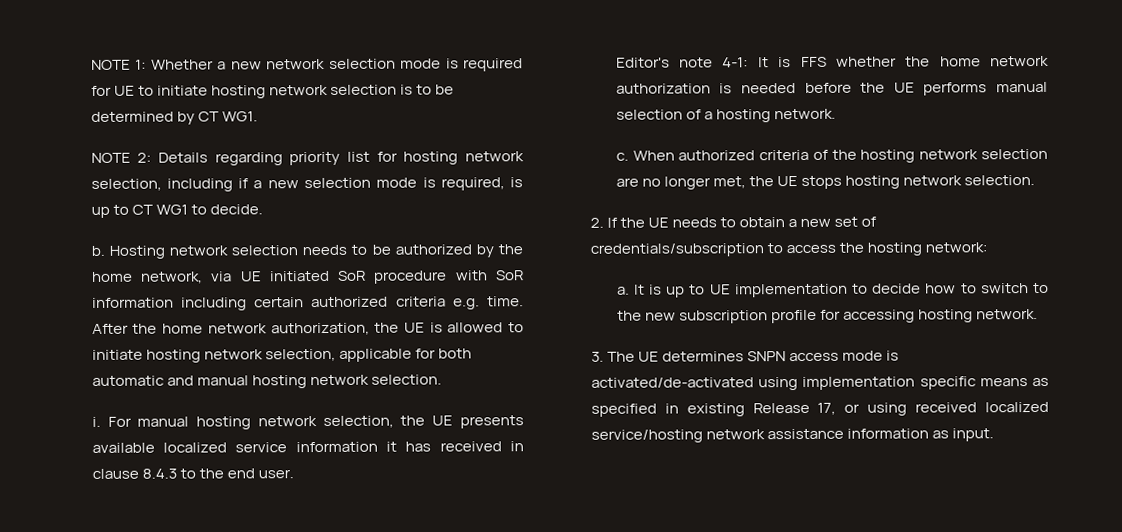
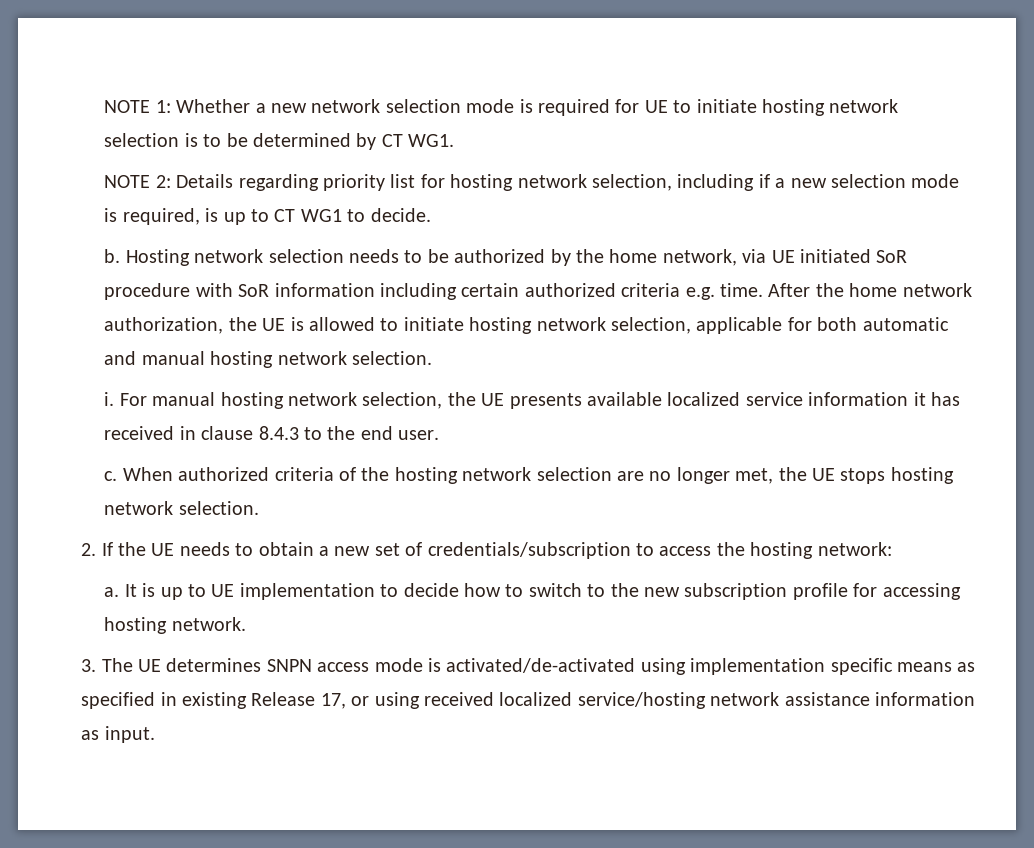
- Editor's note 4-1: It is FFS whether the home network authorization is needed before the UE performs manual selection of a hosting network.

